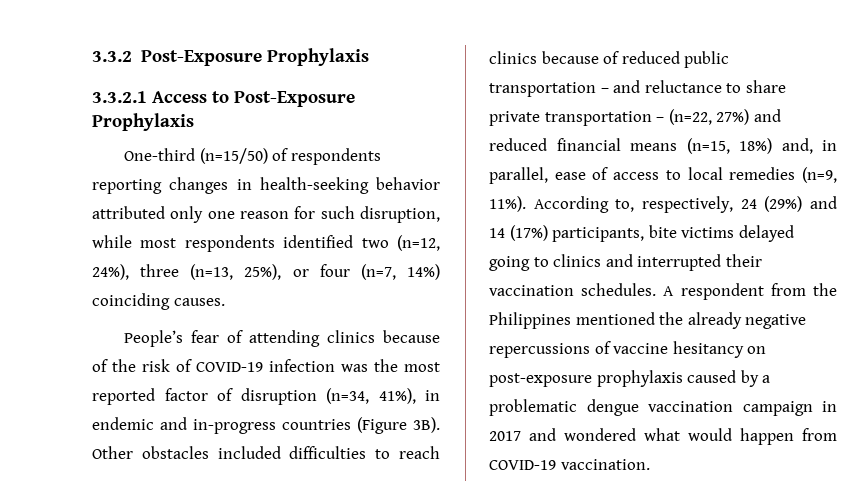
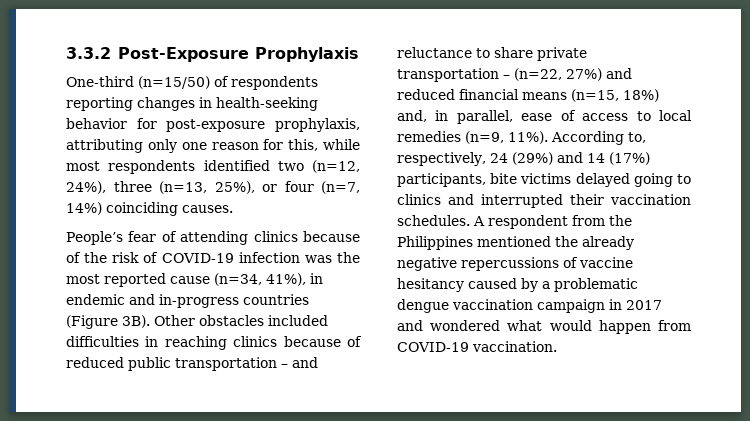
- 3.3.2.1 Access to Post-Exposure Prophylaxis
- One-third (n=15/50) of respondents reporting changes in health-seeking behavior attributed only one reason for such disruption, while most respondents identified two (n=12, 24%), three (n=13, 25%), or four (n=7, 14%) coinciding causes.
+ One-third (n=15/50) of respondents reporting changes in health-seeking behavior for post-exposure prophylaxis, attributing only one reason for this, while most respondents identified two (n=12, 24%), three (n=13, 25%), or four (n=7, 14%) coinciding causes.
- People’s fear of attending clinics because of the risk of COVID-19 infection was the most reported factor of disruption (n=34, 41%), in endemic and in-progress countries (Figure 3B).
+ People’s fear of attending clinics because of the risk of COVID-19 infection was the most reported cause (n=34, 41%), in endemic and in-progress countries (Figure 3B).
- Other obstacles included difficulties to reach clinics because of reduced public transportation – and reluctance to share private transportation – (n=22, 27%) and reduced financial means (n=15, 18%) and, in parallel, ease of access to local remedies (n=9, 11%).
+ Other obstacles included difficulties in reaching clinics because of reduced public transportation – and reluctance to share private transportation – (n=22, 27%) and reduced financial means (n=15, 18%) and, in parallel, ease of access to local remedies (n=9, 11%).
- A respondent from the Philippines mentioned the already negative repercussions of vaccine hesitancy on post-exposure prophylaxis caused by a problematic dengue vaccination campaign in 2017 and wondered what would happen from COVID-19 vaccination.
+ A respondent from the Philippines mentioned the already negative repercussions of vaccine hesitancy caused by a problematic dengue vaccination campaign in 2017 and wondered what would happen from COVID-19 vaccination.

